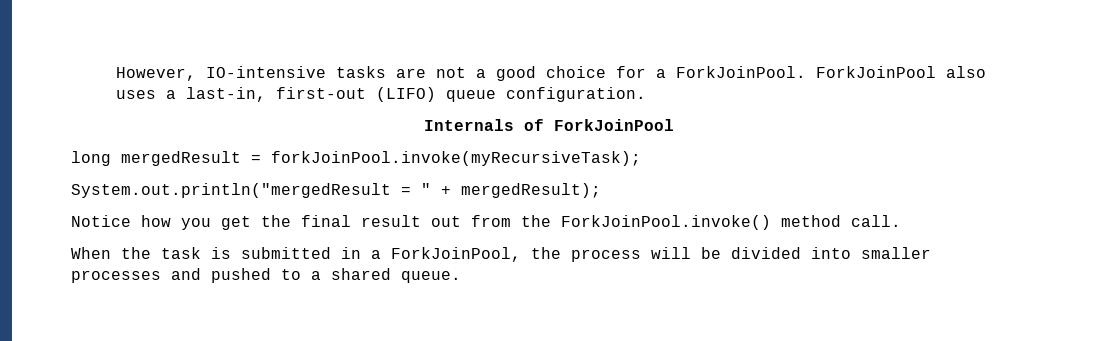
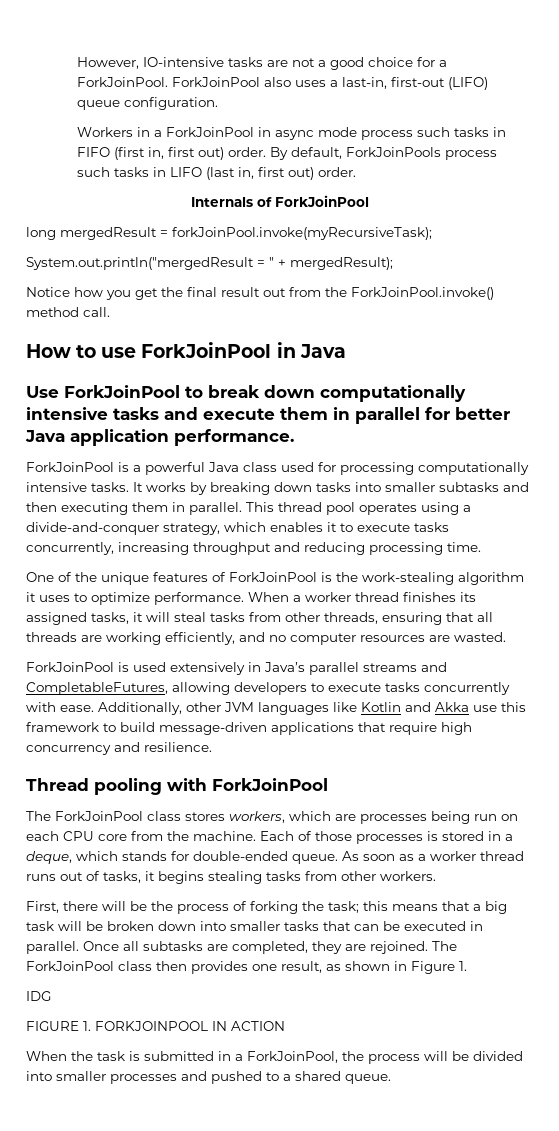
+ Workers in a ForkJoinPool in async mode process such tasks in FIFO (first in, first out) order. By default, ForkJoinPools process such tasks in LIFO (last in, first out) order.
+ How to use ForkJoinPool in Java
+ Use ForkJoinPool to break down computationally intensive tasks and execute them in parallel for better Java application performance.
+ ForkJoinPool is a powerful Java class used for processing computationally intensive tasks. It works by breaking down tasks into smaller subtasks and then executing them in parallel. This thread pool operates using a divide-and-conquer strategy, which enables it to execute tasks concurrently, increasing throughput and reducing processing time.
+ One of the unique features of ForkJoinPool is the work-stealing algorithm it uses to optimize performance. When a worker thread finishes its assigned tasks, it will steal tasks from other threads, ensuring that all threads are working efficiently, and no computer resources are wasted.
+ ForkJoinPool is used extensively in Java’s parallel streams and CompletableFutures, allowing developers to execute tasks concurrently with ease. Additionally, other JVM languages like Kotlin and Akka use this framework to build message-driven applications that require high concurrency and resilience.
+ Thread pooling with ForkJoinPool
+ The ForkJoinPool class stores workers, which are processes being run on each CPU core from the machine. Each of those processes is stored in a deque, which stands for double-ended queue. As soon as a worker thread runs out of tasks, it begins stealing tasks from other workers.
+ First, there will be the process of forking the task; this means that a big task will be broken down into smaller tasks that can be executed in parallel. Once all subtasks are completed, they are rejoined. The ForkJoinPool class then provides one result, as shown in Figure 1.
+ IDG
+ FIGURE 1. FORKJOINPOOL IN ACTION

